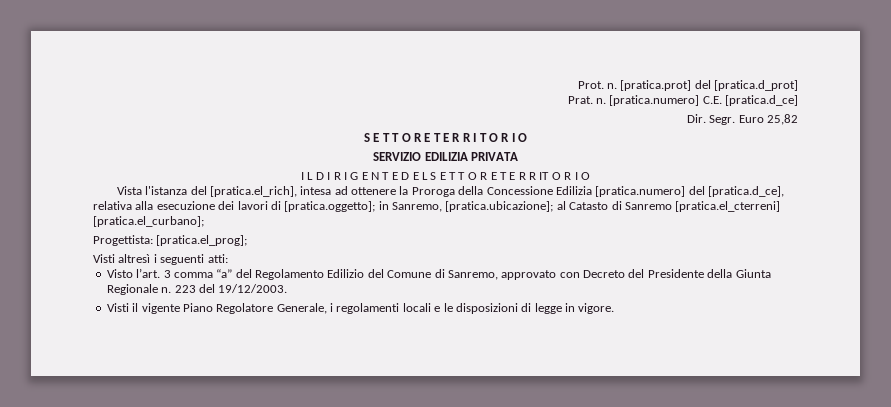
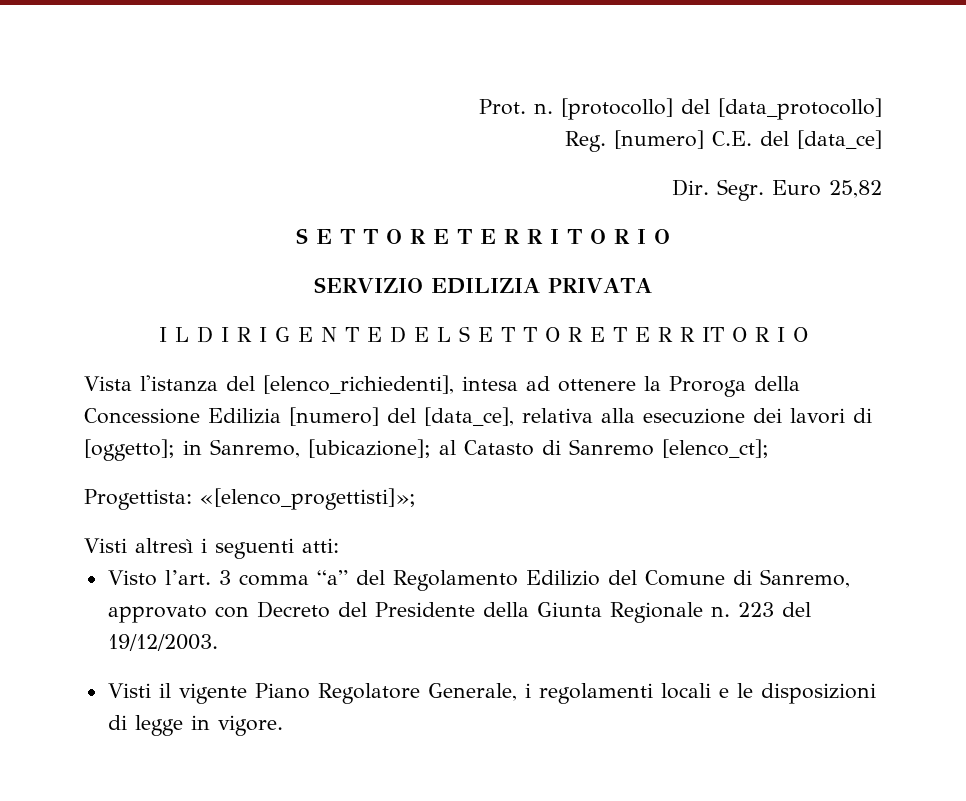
- [pratica.prot] del [pratica.d_prot]
- Prat. n. [pratica.numero] C.E. [pratica.d_ce]
+ [protocollo] del [data_protocollo]
+ Reg. [numero] C.E. del [data_ce]
- Vista l'istanza del [pratica.el_rich], intesa ad ottenere la Proroga della Concessione Edilizia [pratica.numero] del [pratica.d_ce], relativa alla esecuzione dei lavori di [pratica.oggetto]; in Sanremo, [pratica.ubicazione]; al Catasto di Sanremo [pratica.el_cterreni] [pratica.el_curbano];
+ Vista l'istanza del [elenco_richiedenti], intesa ad ottenere la Proroga della Concessione Edilizia [numero] del [data_ce], relativa alla esecuzione dei lavori di [oggetto]; in Sanremo, [ubicazione]; al Catasto di Sanremo [elenco_ct];
- Progettista: [pratica.el_prog];
+ Progettista: «[elenco_progettisti]»;

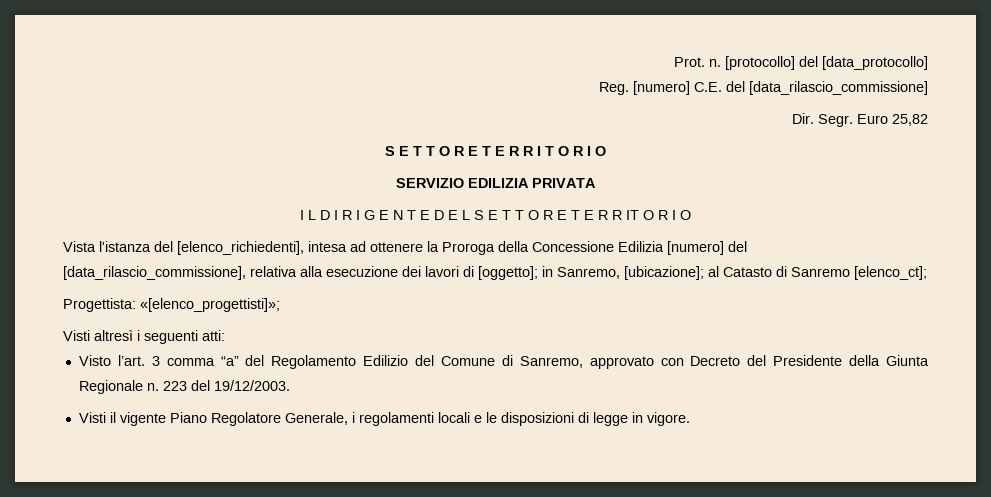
- Reg. [numero] C.E. del [data_ce]
+ Reg. [numero] C.E. del [data_rilascio_commissione]
- Vista l'istanza del [elenco_richiedenti], intesa ad ottenere la Proroga della Concessione Edilizia [numero] del [data_ce], relativa alla esecuzione dei lavori di [oggetto]; in Sanremo, [ubicazione]; al Catasto di Sanremo [elenco_ct];
+ Vista l'istanza del [elenco_richiedenti], intesa ad ottenere la Proroga della Concessione Edilizia [numero] del [data_rilascio_commissione], relativa alla esecuzione dei lavori di [oggetto]; in Sanremo, [ubicazione]; al Catasto di Sanremo [elenco_ct];

